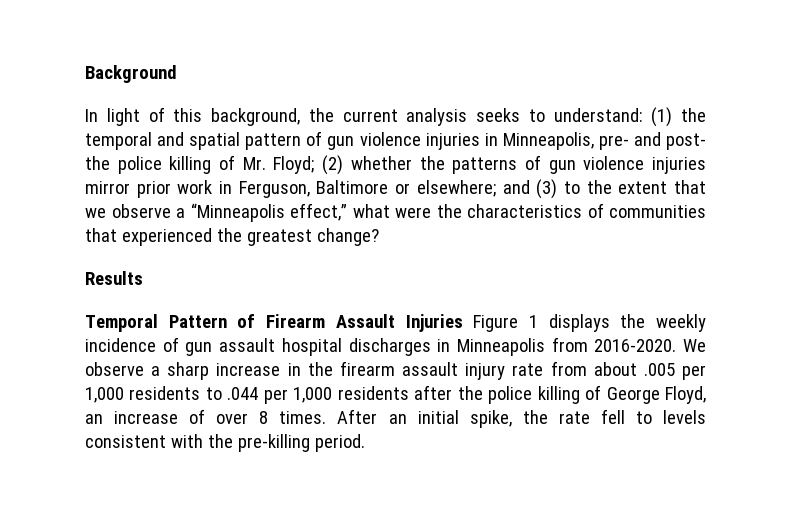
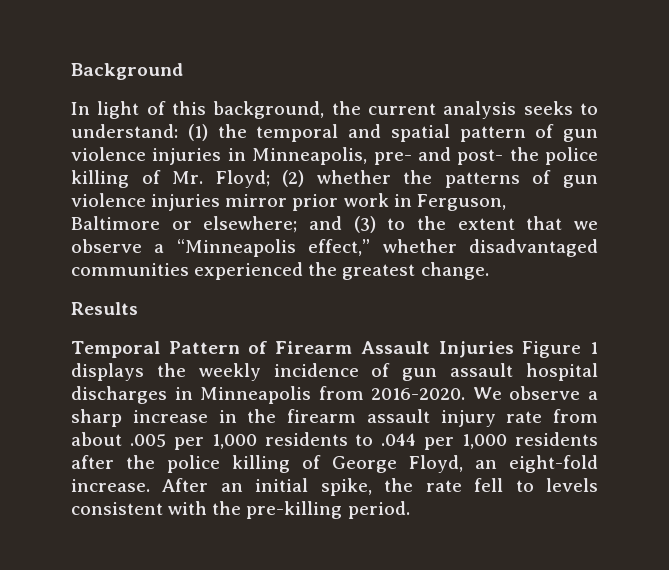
- and (3) to the extent that we observe a “Minneapolis effect,” what were the characteristics of communities that experienced the greatest change?
+ and (3) to the extent that we observe a “Minneapolis effect,” whether disadvantaged communities experienced the greatest change.
- We observe a sharp increase in the firearm assault injury rate from about .005 per 1,000 residents to .044 per 1,000 residents after the police killing of George Floyd, an increase of over 8 times.
+ We observe a sharp increase in the firearm assault injury rate from about .005 per 1,000 residents to .044 per 1,000 residents after the police killing of George Floyd, an eight-fold increase.

